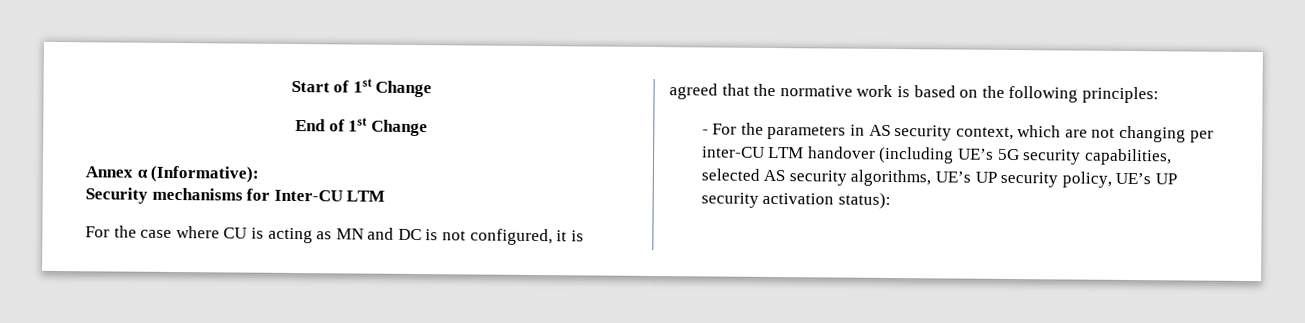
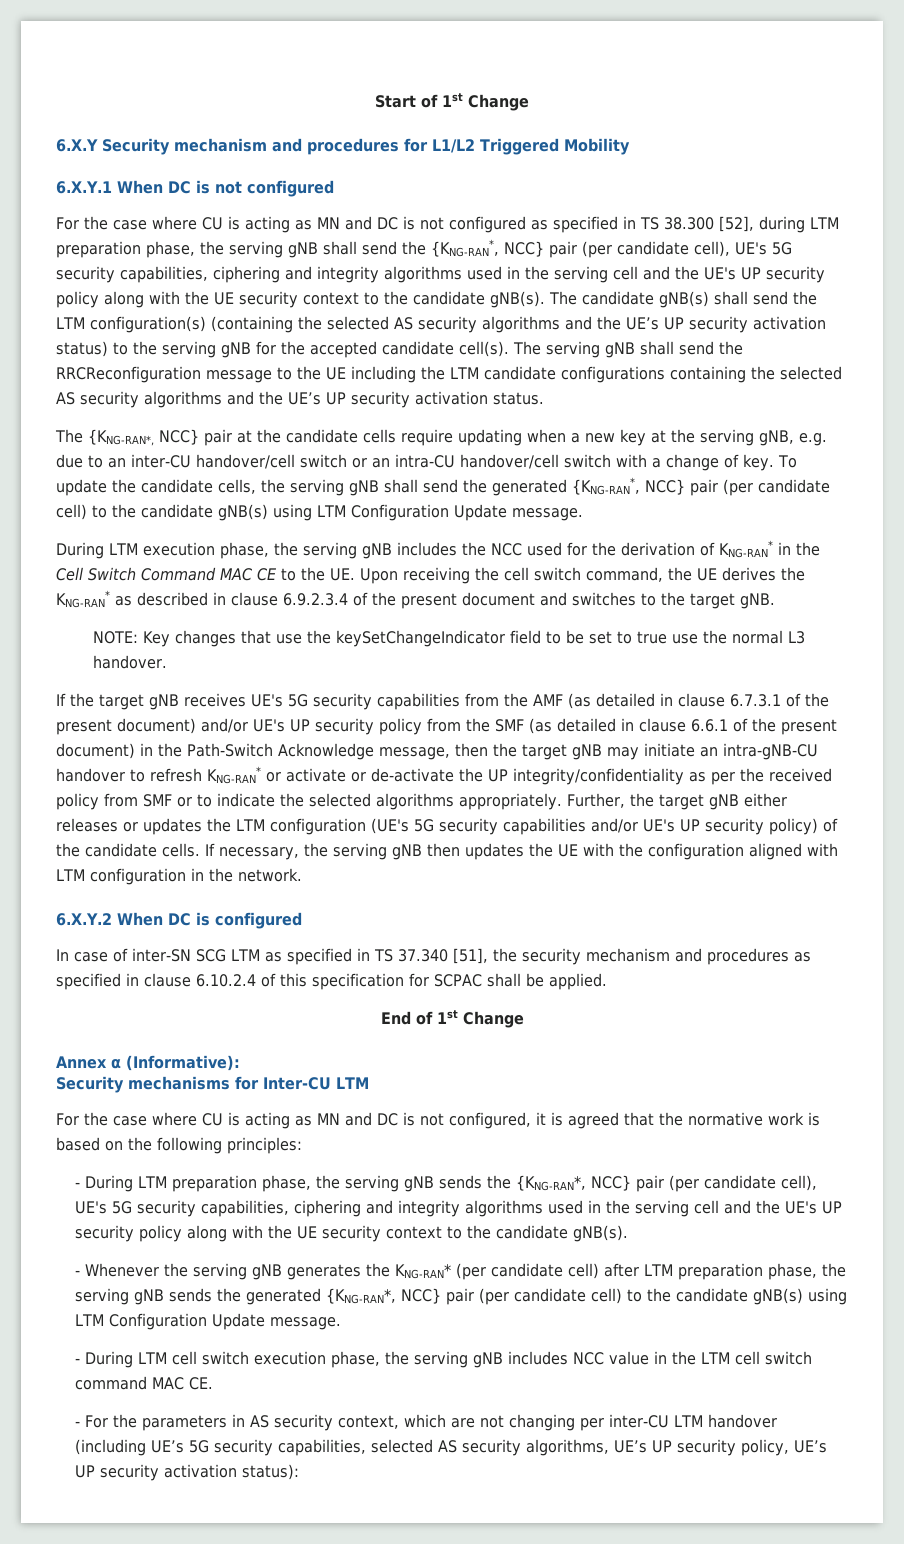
+ 6.X.Y Security mechanism and procedures for L1/L2 Triggered Mobility
+ 6.X.Y.1 When DC is not configured
+ For the case where CU is acting as MN and DC is not configured as specified in TS 38.300 [52], during LTM preparation phase, the serving gNB shall send the {KNG-RAN*, NCC} pair (per candidate cell), UE's 5G security capabilities, ciphering and integrity algorithms used in the serving cell and the UE's UP security policy along with the UE security context to the candidate gNB(s). The candidate gNB(s) shall send the LTM configuration(s) (containing the selected AS security algorithms and the UE’s UP security activation status) to the serving gNB for the accepted candidate cell(s). The serving gNB shall send the RRCReconfiguration message to the UE including the LTM candidate configurations containing the selected AS security algorithms and the UE’s UP security activation status.
+ The {KNG-RAN*, NCC} pair at the candidate cells require updating when a new key at the serving gNB, e.g. due to an inter-CU handover/cell switch or an intra-CU handover/cell switch with a change of key. To update the candidate cells, the serving gNB shall send the generated {KNG-RAN*, NCC} pair (per candidate cell) to the candidate gNB(s) using LTM Configuration Update message.
+ During LTM execution phase, the serving gNB includes the NCC used for the derivation of KNG-RAN* in the Cell Switch Command MAC CE to the UE. Upon receiving the cell switch command, the UE derives the KNG-RAN* as described in clause 6.9.2.3.4 of the present document and switches to the target gNB.
+ NOTE: Key changes that use the keySetChangeIndicator field to be set to true use the normal L3 handover.
+ If the target gNB receives UE's 5G security capabilities from the AMF (as detailed in clause 6.7.3.1 of the present document) and/or UE's UP security policy from the SMF (as detailed in clause 6.6.1 of the present document) in the Path-Switch Acknowledge message, then the target gNB may initiate an intra-gNB-CU handover to refresh KNG-RAN* or activate or de-activate the UP integrity/confidentiality as per the received policy from SMF or to indicate the selected algorithms appropriately. Further, the target gNB either releases or updates the LTM configuration (UE's 5G security capabilities and/or UE's UP security policy) of the candidate cells. If necessary, the serving gNB then updates the UE with the configuration aligned with LTM configuration in the network.
+ 6.X.Y.2 When DC is configured
+ In case of inter-SN SCG LTM as specified in TS 37.340 [51], the security mechanism and procedures as specified in clause 6.10.2.4 of this specification for SCPAC shall be applied.
+ - During LTM preparation phase, the serving gNB sends the {KNG-RAN*, NCC} pair (per candidate cell), UE's 5G security capabilities, ciphering and integrity algorithms used in the serving cell and the UE's UP security policy along with the UE security context to the candidate gNB(s).
+ - Whenever the serving gNB generates the KNG-RAN* (per candidate cell) after LTM preparation phase, the serving gNB sends the generated {KNG-RAN*, NCC} pair (per candidate cell) to the candidate gNB(s) using LTM Configuration Update message.
+ - During LTM cell switch execution phase, the serving gNB includes NCC value in the LTM cell switch command MAC CE.

